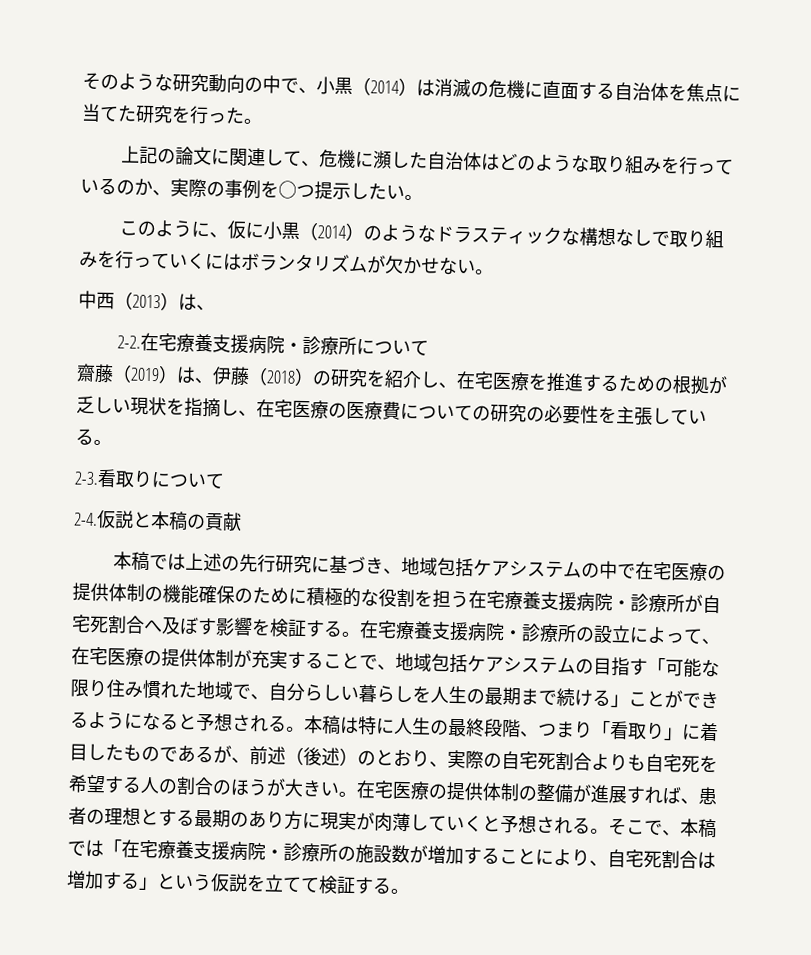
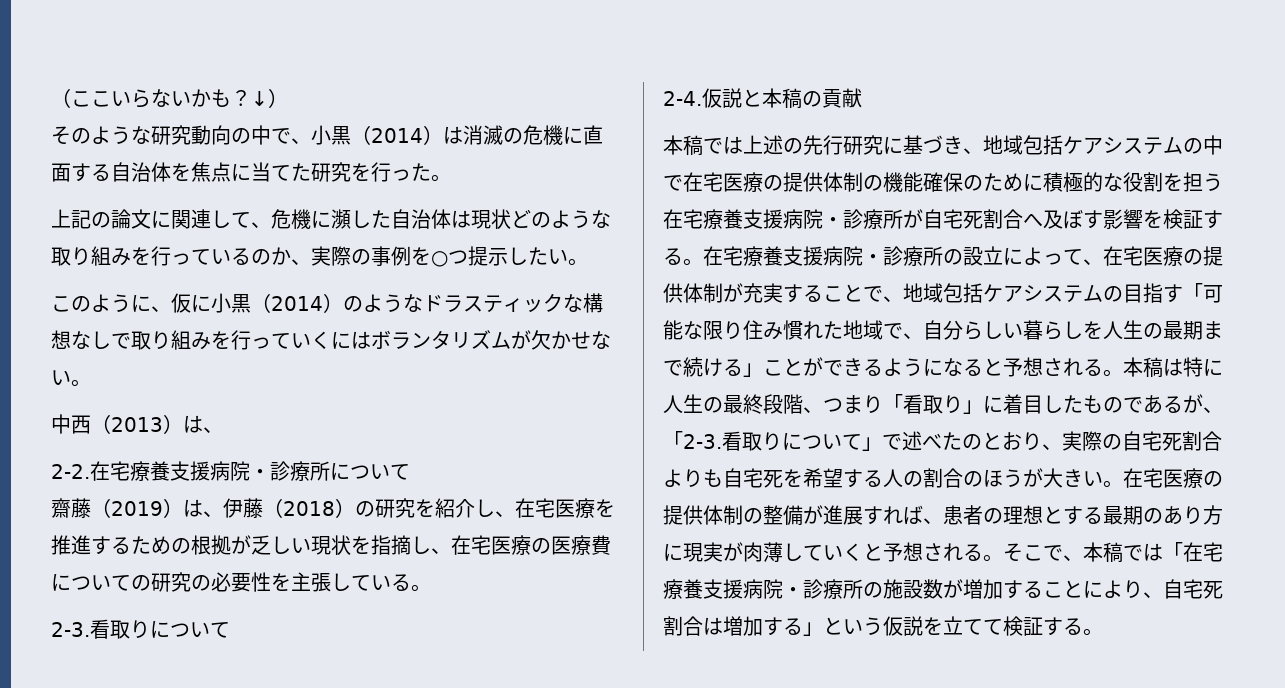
+ （ここいらないかも？↓）
- 上記の論文に関連して、危機に瀕した自治体はどのような取り組みを行っているのか、実際の事例を○つ提示したい。
+ 上記の論文に関連して、危機に瀕した自治体は現状どのような取り組みを行っているのか、実際の事例を○つ提示したい。
- 本稿は特に人生の最終段階、つまり「看取り」に着目したものであるが、前述（後述）のとおり、実際の自宅死割合よりも自宅死を希望する人の割合のほうが大きい。
+ 本稿は特に人生の最終段階、つまり「看取り」に着目したものであるが、「2-3.看取りについて」で述べたのとおり、実際の自宅死割合よりも自宅死を希望する人の割合のほうが大きい。

